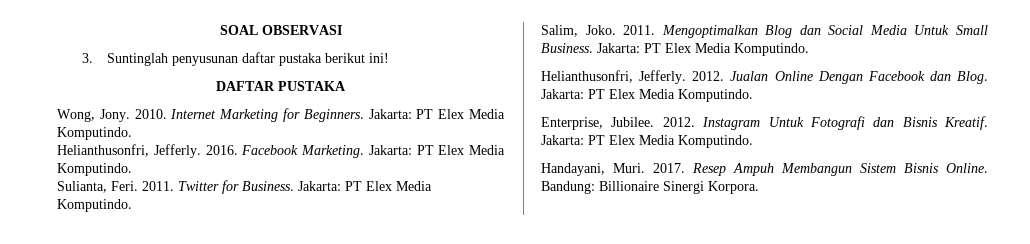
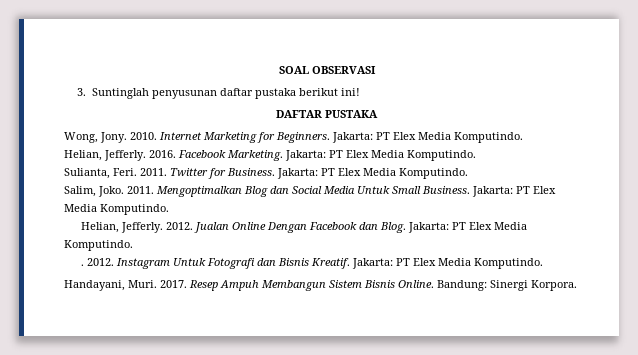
  Internet Marketing for Beginners. Jakarta: PT Elex Media Komputindo.
- Helianthusonfri, Jefferly.
+ Helian, Jefferly.
  Mengoptimalkan Blog dan Social Media Untuk Small Business. Jakarta: PT Elex Media Komputindo.
- Helianthusonfri, Jefferly.
+ Helian, Jefferly.
- Enterprise, Jubilee.
+ .
- Bandung: Billionaire Sinergi Korpora.
+ Bandung: Sinergi Korpora.

